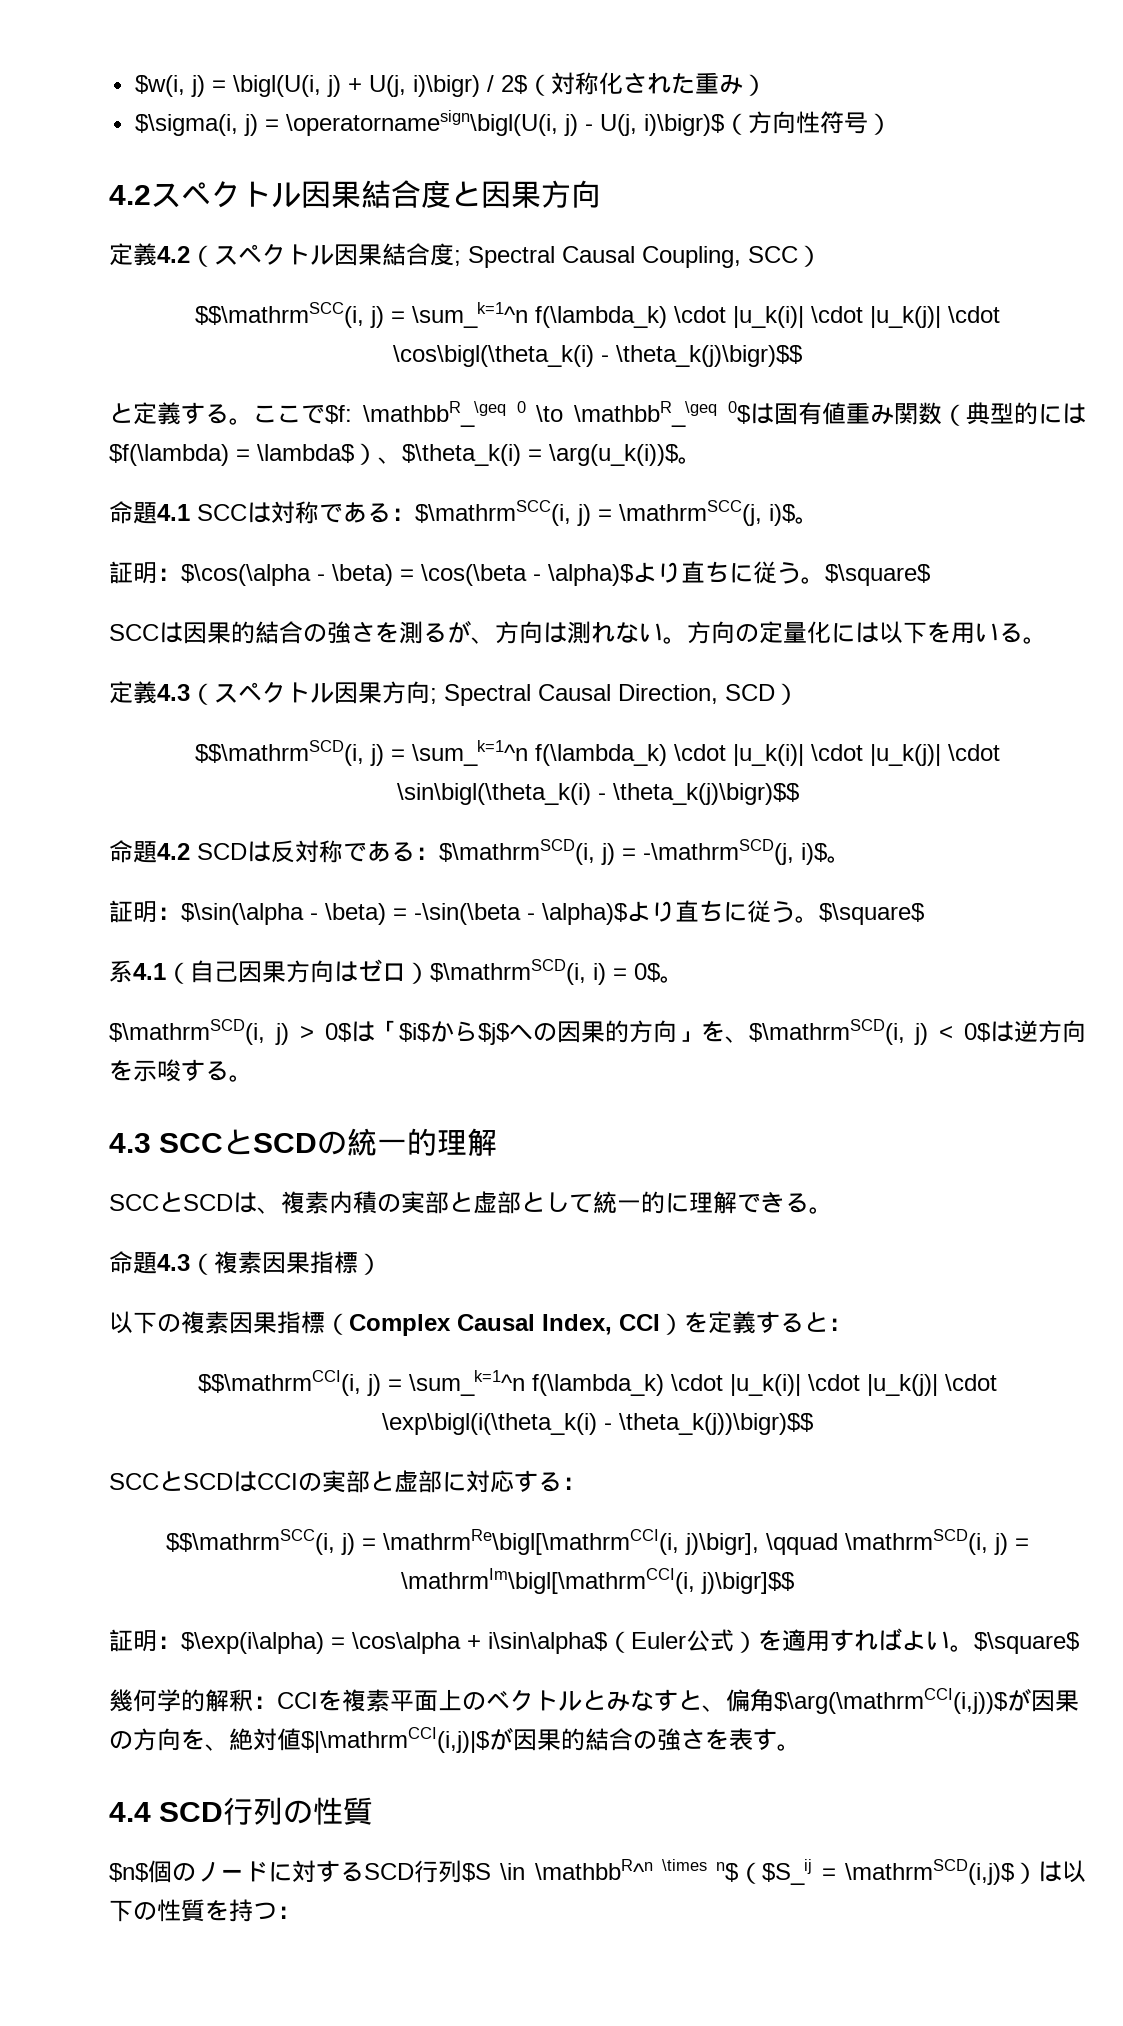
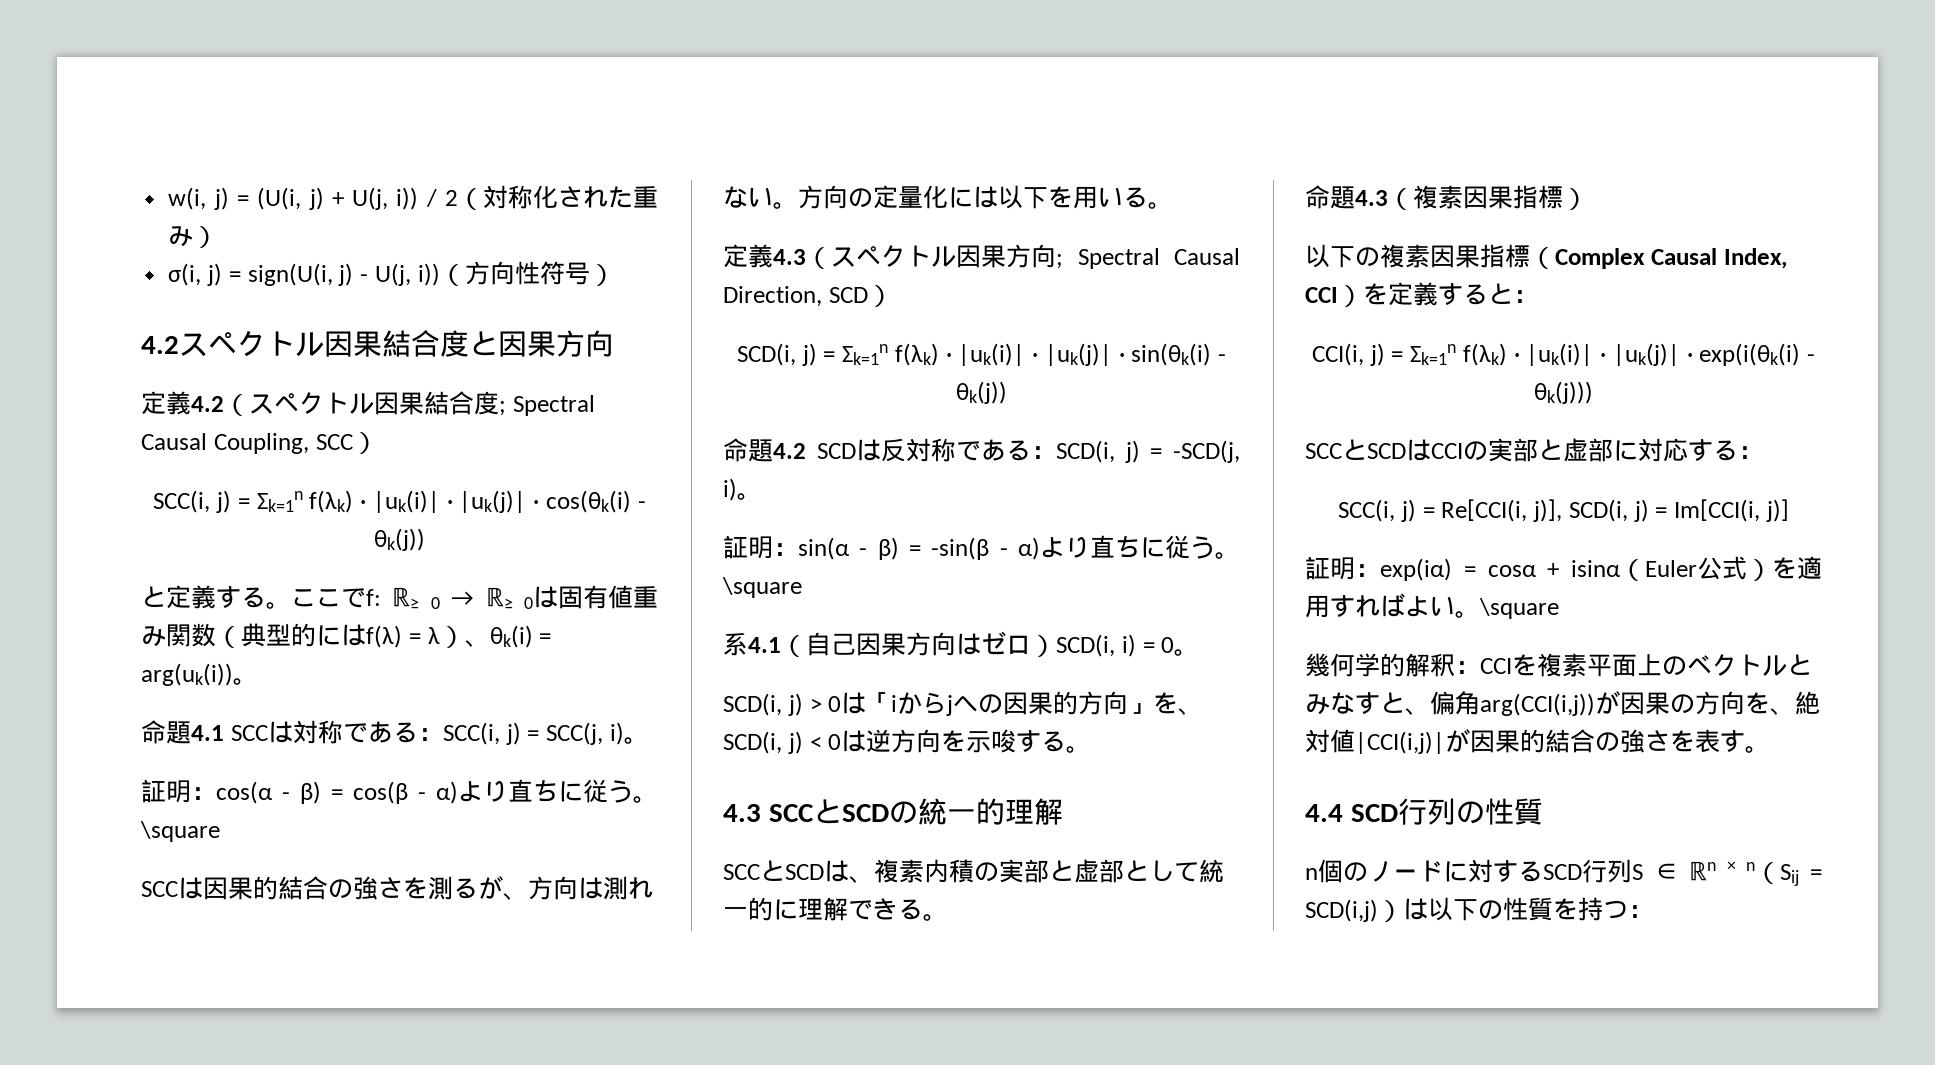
- $w(i, j) = \bigl(U(i, j) + U(j, i)\bigr) / 2$（対称化された重み）
+ w(i, j) = (U(i, j) + U(j, i)) / 2（対称化された重み）
- $\sigma(i, j) = \operatornamesign\bigl(U(i, j) - U(j, i)\bigr)$（方向性符号）
+ σ(i, j) = sign(U(i, j) - U(j, i))（方向性符号）
- $$\mathrmSCC(i, j) = \sum_k=1^n f(\lambda_k) \cdot |u_k(i)| \cdot |u_k(j)| \cdot \cos\bigl(\theta_k(i) - \theta_k(j)\bigr)$$
+ SCC(i, j) = Σk=1n f(λk) · |uk(i)| · |uk(j)| · cos(θk(i) - θk(j))
- ここで$f: \mathbbR_\geq 0 \to \mathbbR_\geq 0$は固有値重み関数（典型的には$f(\lambda) = \lambda$）、$\theta_k(i) = \arg(u_k(i))$。
+ ここでf: ℝ≥ 0 → ℝ≥ 0は固有値重み関数（典型的にはf(λ) = λ）、θk(i) = arg(uk(i))。
- 命題4.1 SCCは対称である：$\mathrmSCC(i, j) = \mathrmSCC(j, i)$。
- 証明：$\cos(\alpha - \beta) = \cos(\beta - \alpha)$より直ちに従う。$\square$
+ 命題4.1 SCCは対称である：SCC(i, j) = SCC(j, i)。
+ 証明：cos(α - β) = cos(β - α)より直ちに従う。\square
- $$\mathrmSCD(i, j) = \sum_k=1^n f(\lambda_k) \cdot |u_k(i)| \cdot |u_k(j)| \cdot \sin\bigl(\theta_k(i) - \theta_k(j)\bigr)$$
+ SCD(i, j) = Σk=1n f(λk) · |uk(i)| · |uk(j)| · sin(θk(i) - θk(j))
- 命題4.2 SCDは反対称である：$\mathrmSCD(i, j) = -\mathrmSCD(j, i)$。
- 証明：$\sin(\alpha - \beta) = -\sin(\beta - \alpha)$より直ちに従う。$\square$
+ 命題4.2 SCDは反対称である：SCD(i, j) = -SCD(j, i)。
+ 証明：sin(α - β) = -sin(β - α)より直ちに従う。\square
- 系4.1（自己因果方向はゼロ）$\mathrmSCD(i, i) = 0$。
- $\mathrmSCD(i, j) > 0$は「$i$から$j$への因果的方向」を、$\mathrmSCD(i, j) < 0$は逆方向を示唆する。
+ 系4.1（自己因果方向はゼロ）SCD(i, i) = 0。
+ SCD(i, j) > 0は「iからjへの因果的方向」を、SCD(i, j) < 0は逆方向を示唆する。
- $$\mathrmCCI(i, j) = \sum_k=1^n f(\lambda_k) \cdot |u_k(i)| \cdot |u_k(j)| \cdot \exp\bigl(i(\theta_k(i) - \theta_k(j))\bigr)$$
+ CCI(i, j) = Σk=1n f(λk) · |uk(i)| · |uk(j)| · exp(i(θk(i) - θk(j)))
- $$\mathrmSCC(i, j) = \mathrmRe\bigl[\mathrmCCI(i, j)\bigr], \qquad \mathrmSCD(i, j) = \mathrmIm\bigl[\mathrmCCI(i, j)\bigr]$$
- 証明：$\exp(i\alpha) = \cos\alpha + i\sin\alpha$（Euler公式）を適用すればよい。$\square$
+ SCC(i, j) = Re[CCI(i, j)], SCD(i, j) = Im[CCI(i, j)]
+ 証明：exp(iα) = cosα + isinα（Euler公式）を適用すればよい。\square
- 幾何学的解釈：CCIを複素平面上のベクトルとみなすと、偏角$\arg(\mathrmCCI(i,j))$が因果の方向を、絶対値$|\mathrmCCI(i,j)|$が因果的結合の強さを表す。
+ 幾何学的解釈：CCIを複素平面上のベクトルとみなすと、偏角arg(CCI(i,j))が因果の方向を、絶対値|CCI(i,j)|が因果的結合の強さを表す。
- $n$個のノードに対するSCD行列$S \in \mathbbR^n \times n$（$S_ij = \mathrmSCD(i,j)$）は以下の性質を持つ：
+ n個のノードに対するSCD行列S ∈ ℝn × n（Sij = SCD(i,j)）は以下の性質を持つ：

